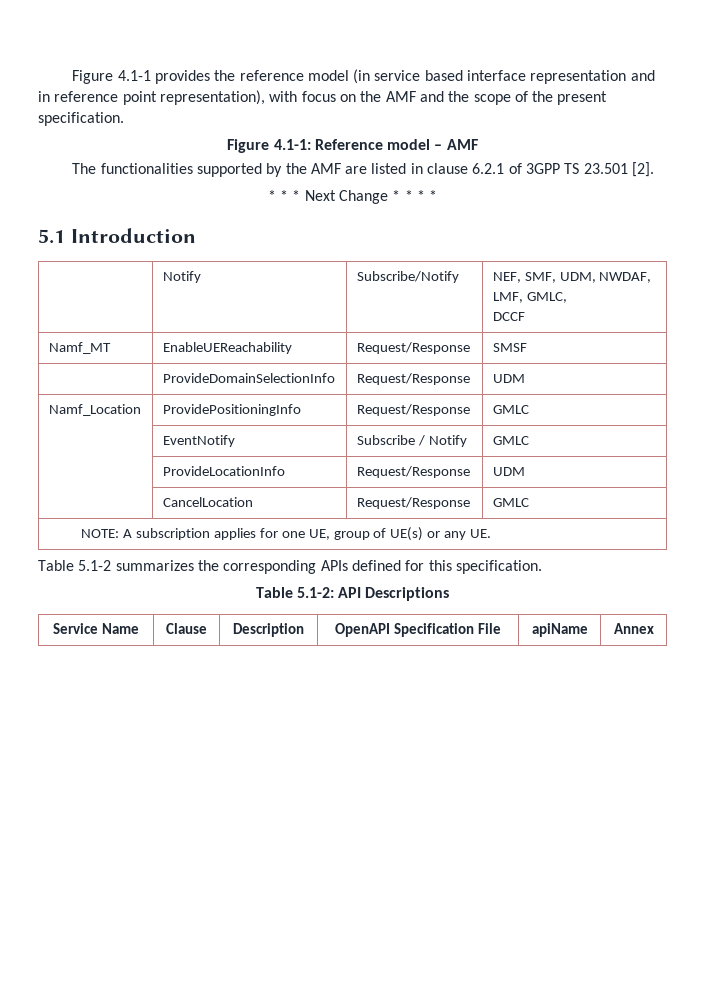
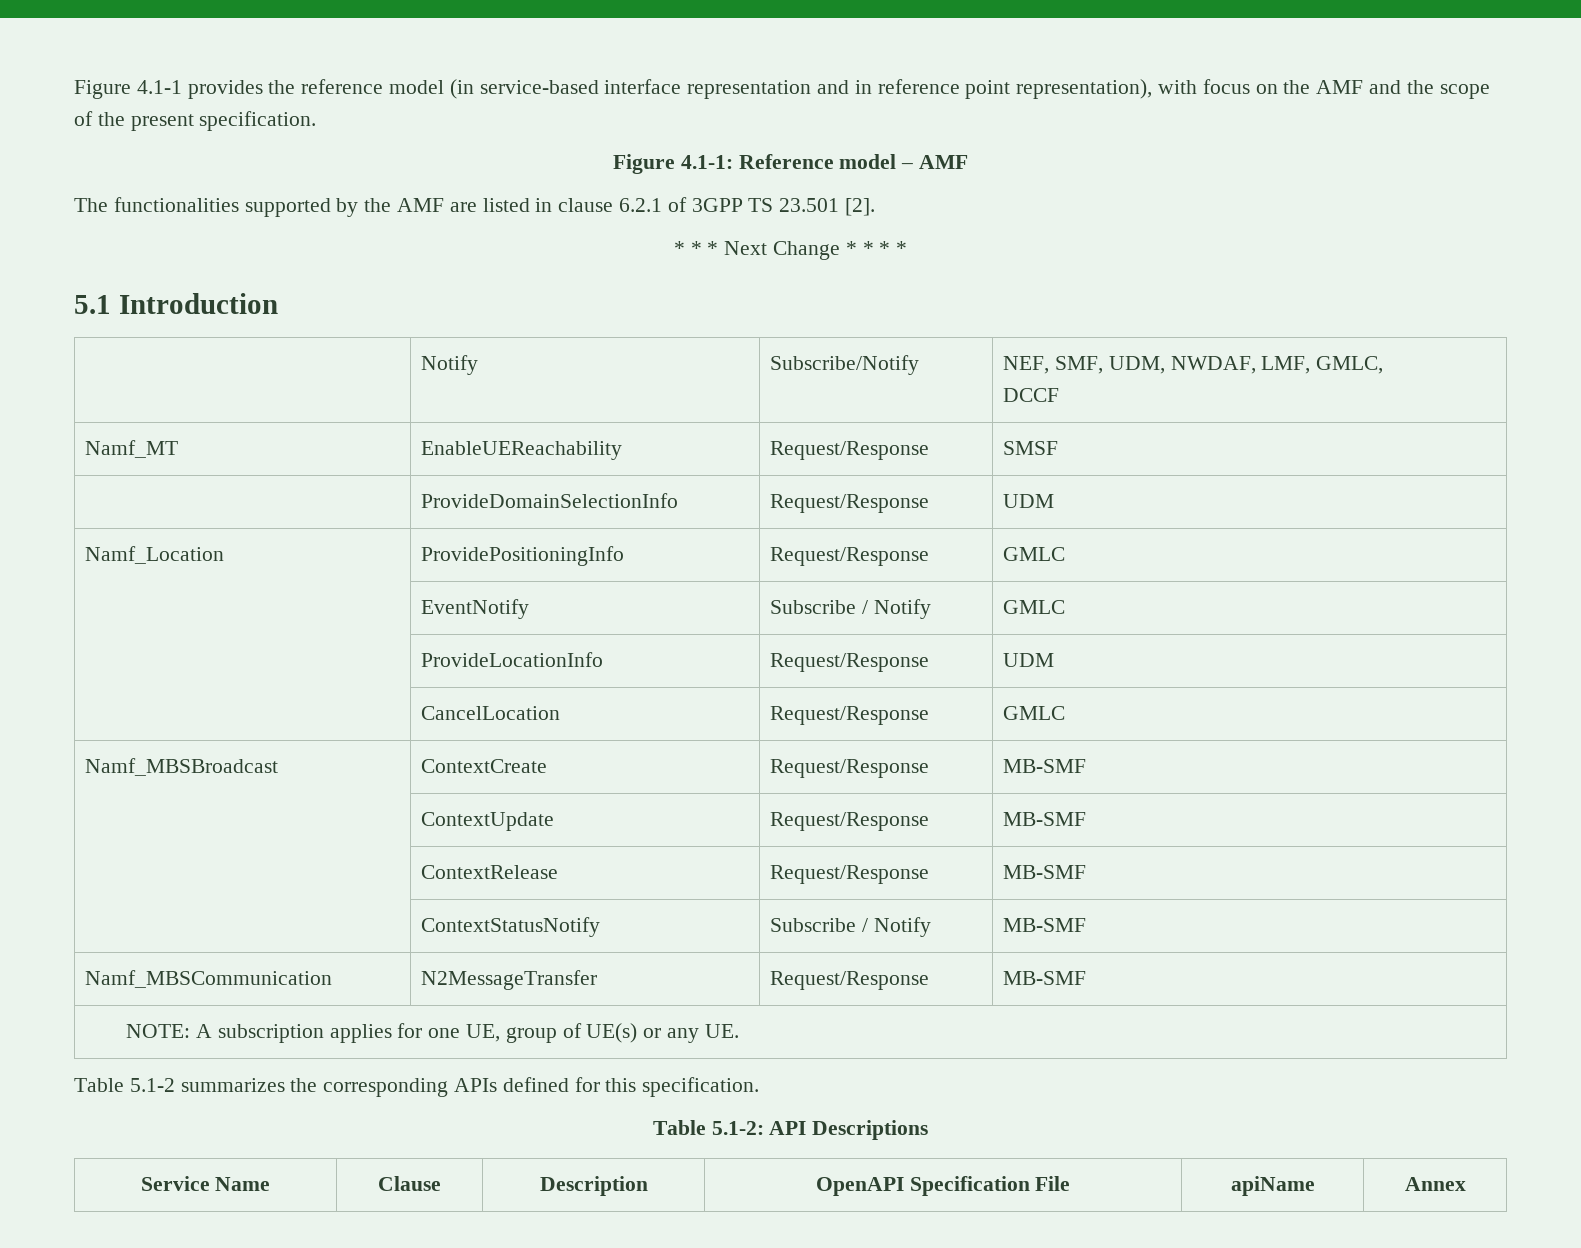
- Figure 4.1-1 provides the reference model (in service based interface representation and in reference point representation), with focus on the AMF and the scope of the present specification.
+ Figure 4.1-1 provides the reference model (in service-based interface representation and in reference point representation), with focus on the AMF and the scope of the present specification.
+ Namf_MBSBroadcast | ContextCreate | Request/Response | MB-SMF
+ | ContextUpdate | Request/Response | MB-SMF
+ | ContextRelease | Request/Response | MB-SMF
+ | ContextStatusNotify | Subscribe / Notify | MB-SMF
+ Namf_MBSCommunication | N2MessageTransfer | Request/Response | MB-SMF

